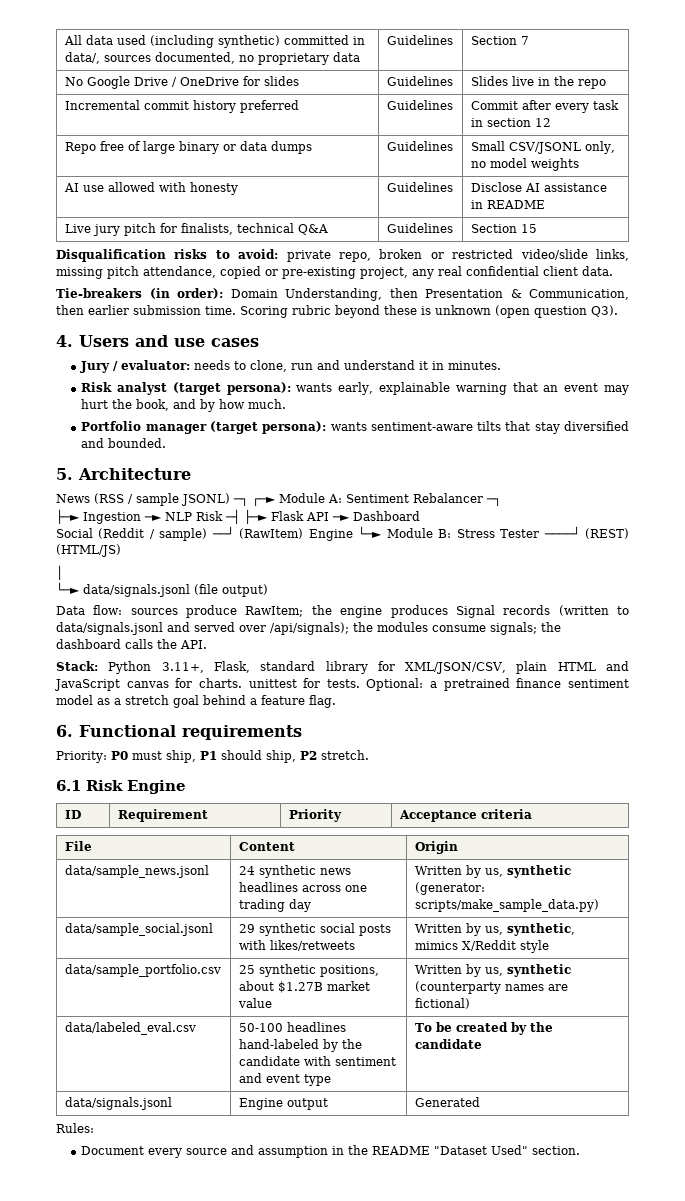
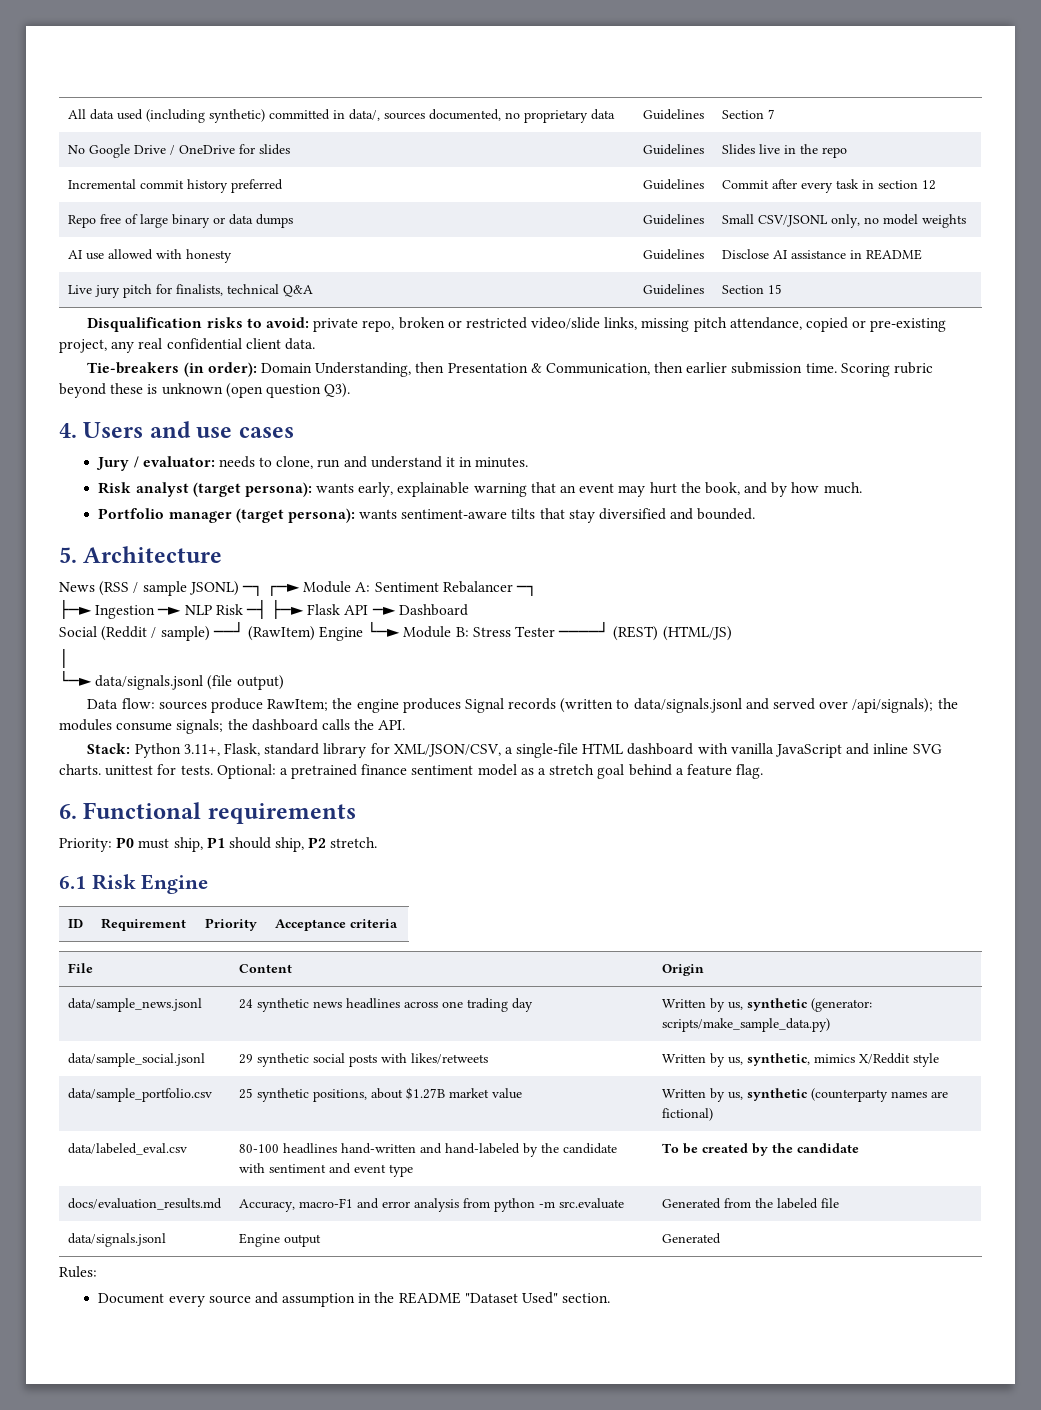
- Stack: Python 3.11+, Flask, standard library for XML/JSON/CSV, plain HTML and JavaScript canvas for charts. unittest for tests.
+ Stack: Python 3.11+, Flask, standard library for XML/JSON/CSV, a single-file HTML dashboard with vanilla JavaScript and inline SVG charts. unittest for tests.
- data/labeled_eval.csv | 50-100 headlines hand-labeled by the candidate with sentiment and event type | To be created by the candidate
+ data/labeled_eval.csv | 80-100 headlines hand-written and hand-labeled by the candidate with sentiment and event type | To be created by the candidate
+ docs/evaluation_results.md | Accuracy, macro-F1 and error analysis from python -m src.evaluate | Generated from the labeled file

